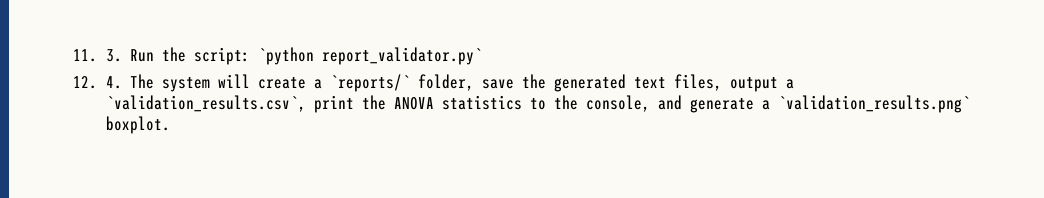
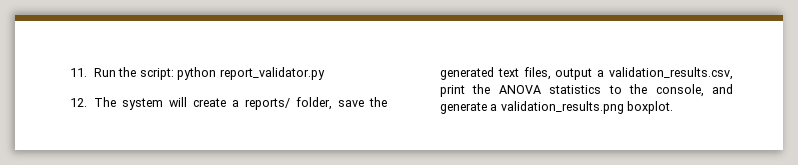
- 11. 3. Run the script: `python report_validator.py`
+ 11. Run the script: python report_validator.py
- 12. 4. The system will create a `reports/` folder, save the generated text files, output a `validation_results.csv`, print the ANOVA statistics to the console, and generate a `validation_results.png` boxplot.
+ 12. The system will create a reports/ folder, save the generated text files, output a validation_results.csv, print the ANOVA statistics to the console, and generate a validation_results.png boxplot.

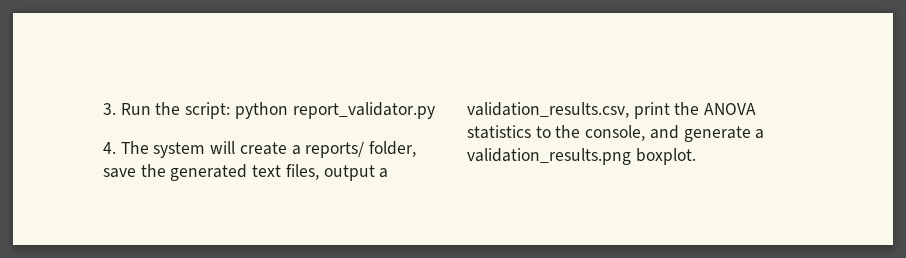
- 11. Run the script: python report_validator.py
+ 3. Run the script: python report_validator.py
- 12. The system will create a reports/ folder, save the generated text files, output a validation_results.csv, print the ANOVA statistics to the console, and generate a validation_results.png boxplot.
+ 4. The system will create a reports/ folder, save the generated text files, output a validation_results.csv, print the ANOVA statistics to the console, and generate a validation_results.png boxplot.

